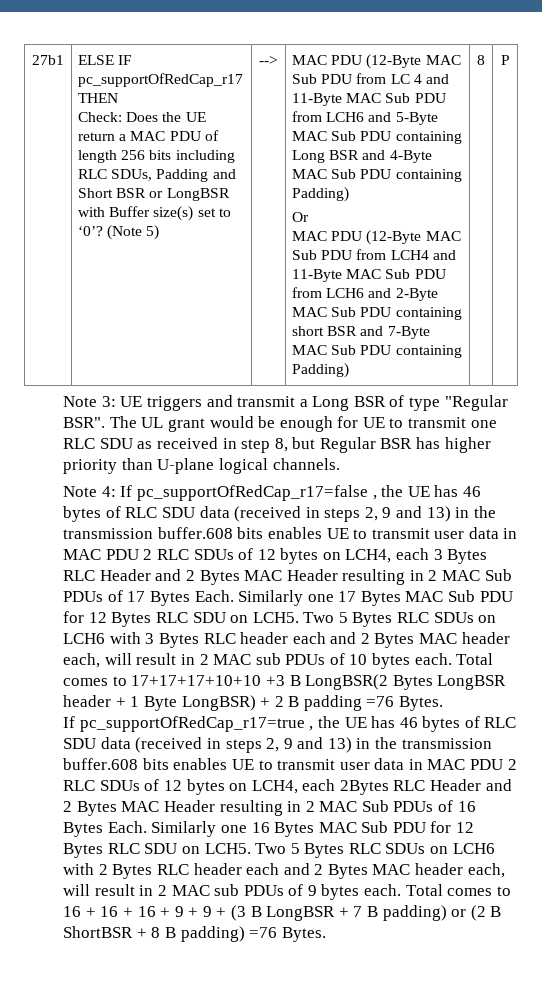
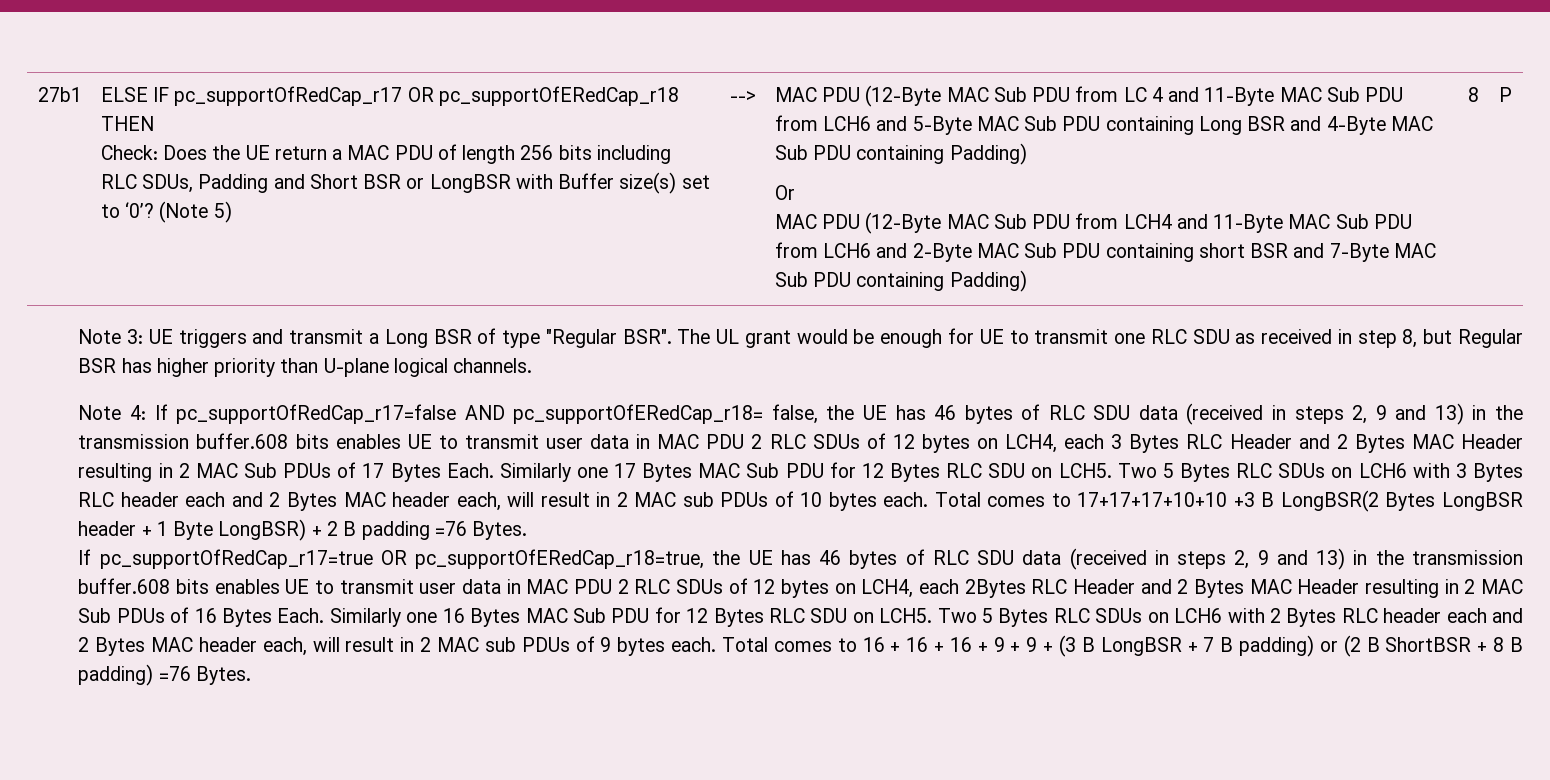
- ELSE IF pc_supportOfRedCap_r17 THEN
+ ELSE IF pc_supportOfRedCap_r17 OR pc_supportOfERedCap_r18 THEN
- If pc_supportOfRedCap_r17=false , the UE has 46 bytes of RLC SDU data (received in steps 2, 9 and 13) in the transmission buffer.608 bits enables UE to transmit user data in MAC PDU 2 RLC SDUs of 12 bytes on LCH4, each 3 Bytes RLC Header and 2 Bytes MAC Header resulting in 2 MAC Sub PDUs of 17 Bytes Each.
+ If pc_supportOfRedCap_r17=false AND pc_supportOfERedCap_r18= false, the UE has 46 bytes of RLC SDU data (received in steps 2, 9 and 13) in the transmission buffer.608 bits enables UE to transmit user data in MAC PDU 2 RLC SDUs of 12 bytes on LCH4, each 3 Bytes RLC Header and 2 Bytes MAC Header resulting in 2 MAC Sub PDUs of 17 Bytes Each.
- If pc_supportOfRedCap_r17=true , the UE has 46 bytes of RLC SDU data (received in steps 2, 9 and 13) in the transmission buffer.608 bits enables UE to transmit user data in MAC PDU 2 RLC SDUs of 12 bytes on LCH4, each 2Bytes RLC Header and 2 Bytes MAC Header resulting in 2 MAC Sub PDUs of 16 Bytes Each.
+ If pc_supportOfRedCap_r17=true OR pc_supportOfERedCap_r18=true, the UE has 46 bytes of RLC SDU data (received in steps 2, 9 and 13) in the transmission buffer.608 bits enables UE to transmit user data in MAC PDU 2 RLC SDUs of 12 bytes on LCH4, each 2Bytes RLC Header and 2 Bytes MAC Header resulting in 2 MAC Sub PDUs of 16 Bytes Each.

